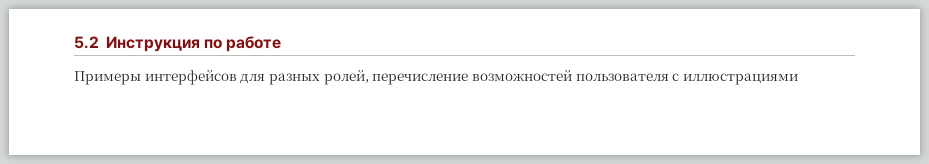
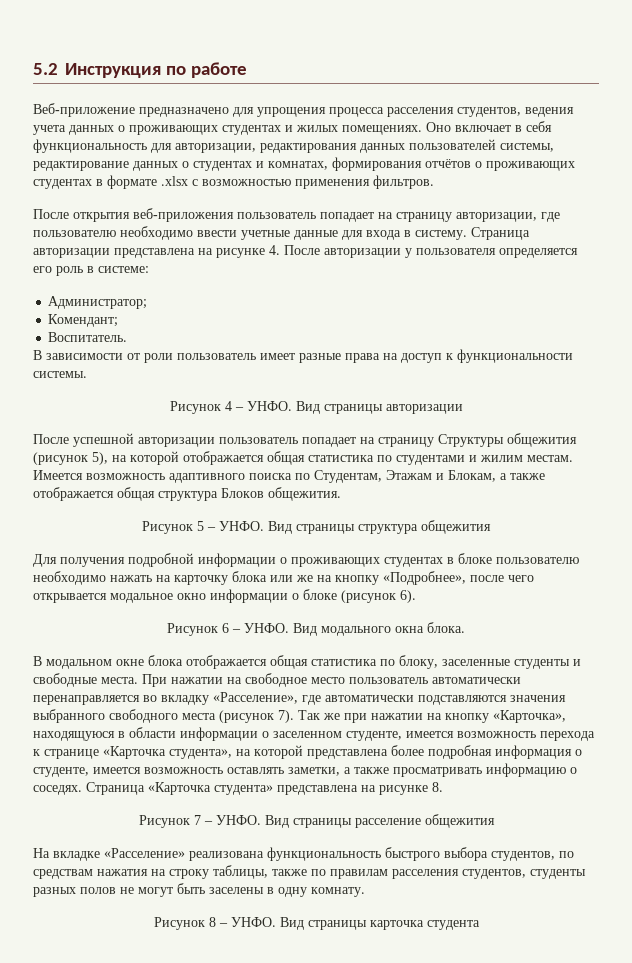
- Примеры интерфейсов для разных ролей, перечисление возможностей пользователя с иллюстрациями
+ Веб-приложение предназначено для упрощения процесса расселения студентов, ведения учета данных о проживающих студентах и жилых помещениях. Оно включает в себя функциональность для авторизации, редактирования данных пользователей системы, редактирование данных о студентах и комнатах, формирования отчётов о проживающих студентах в формате .xlsx с возможностью применения фильтров.
+ После открытия веб-приложения пользователь попадает на страницу авторизации, где пользователю необходимо ввести учетные данные для входа в систему. Страница авторизации представлена на рисунке 4. После авторизации у пользователя определяется его роль в системе:
+ Администратор;
+ Комендант;
+ Воспитатель.
+ В зависимости от роли пользователь имеет разные права на доступ к функциональности системы.
+ Рисунок 4 – УНФО. Вид страницы авторизации
+ После успешной авторизации пользователь попадает на страницу Структуры общежития (рисунок 5), на которой отображается общая статистика по студентами и жилим местам. Имеется возможность адаптивного поиска по Студентам, Этажам и Блокам, а также отображается общая структура Блоков общежития.
+ Рисунок 5 – УНФО. Вид страницы структура общежития
+ Для получения подробной информации о проживающих студентах в блоке пользователю необходимо нажать на карточку блока или же на кнопку «Подробнее», после чего открывается модальное окно информации о блоке (рисунок 6).
+ Рисунок 6 – УНФО. Вид модального окна блока.
+ В модальном окне блока отображается общая статистика по блоку, заселенные студенты и свободные места. При нажатии на свободное место пользователь автоматически перенаправляется во вкладку «Расселение», где автоматически подставляются значения выбранного свободного места (рисунок 7). Так же при нажатии на кнопку «Карточка», находящуюся в области информации о заселенном студенте, имеется возможность перехода к странице «Карточка студента», на которой представлена более подробная информация о студенте, имеется возможность оставлять заметки, а также просматривать информацию о соседях. Страница «Карточка студента» представлена на рисунке 8.
+ Рисунок 7 – УНФО. Вид страницы расселение общежития
+ На вкладке «Расселение» реализована функциональность быстрого выбора студентов, по средствам нажатия на строку таблицы, также по правилам расселения студентов, студенты разных полов не могут быть заселены в одну комнату.
+ Рисунок 8 – УНФО. Вид страницы карточка студента

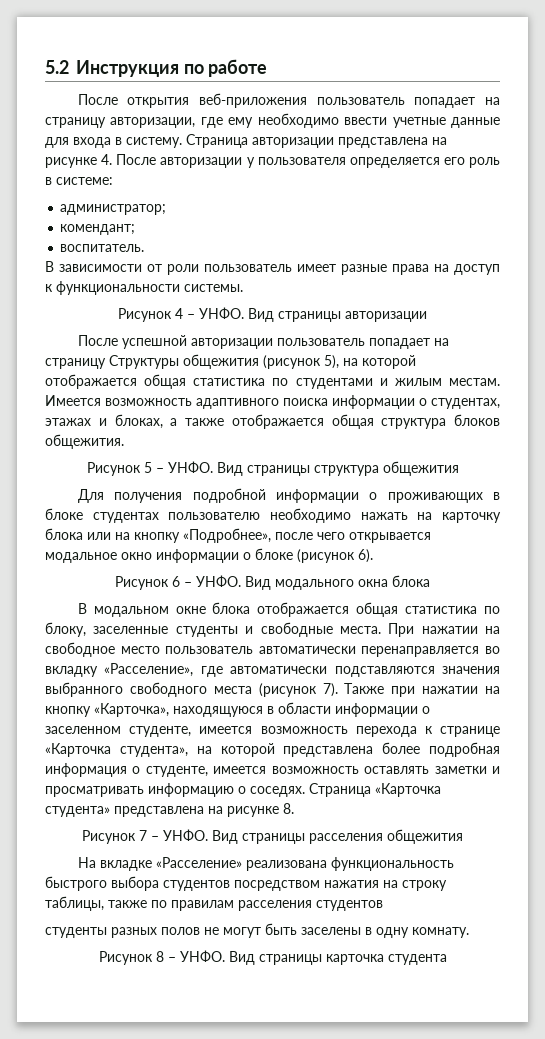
- Веб-приложение предназначено для упрощения процесса расселения студентов, ведения учета данных о проживающих студентах и жилых помещениях. Оно включает в себя функциональность для авторизации, редактирования данных пользователей системы, редактирование данных о студентах и комнатах, формирования отчётов о проживающих студентах в формате .xlsx с возможностью применения фильтров.
- После открытия веб-приложения пользователь попадает на страницу авторизации, где пользователю необходимо ввести учетные данные для входа в систему.
+ После открытия веб-приложения пользователь попадает на страницу авторизации, где ему необходимо ввести учетные данные для входа в систему.
- Администратор;
- Комендант;
- Воспитатель.
+ администратор;
+ комендант;
+ воспитатель.
- После успешной авторизации пользователь попадает на страницу Структуры общежития (рисунок 5), на которой отображается общая статистика по студентами и жилим местам.
+ После успешной авторизации пользователь попадает на страницу Структуры общежития (рисунок 5), на которой отображается общая статистика по студентами и жилым местам.
- Имеется возможность адаптивного поиска по Студентам, Этажам и Блокам, а также отображается общая структура Блоков общежития.
+ Имеется возможность адаптивного поиска информации о студентах, этажах и блоках, а также отображается общая структура блоков общежития.
- Для получения подробной информации о проживающих студентах в блоке пользователю необходимо нажать на карточку блока или же на кнопку «Подробнее», после чего открывается модальное окно информации о блоке (рисунок 6).
+ Для получения подробной информации о проживающих в блоке студентах пользователю необходимо нажать на карточку блока или на кнопку «Подробнее», после чего открывается модальное окно информации о блоке (рисунок 6).
- Вид модального окна блока.
+ Вид модального окна блока
- Так же при нажатии на кнопку «Карточка», находящуюся в области информации о заселенном студенте, имеется возможность перехода к странице «Карточка студента», на которой представлена более подробная информация о студенте, имеется возможность оставлять заметки, а также просматривать информацию о соседях.
+ Также при нажатии на кнопку «Карточка», находящуюся в области информации о заселенном студенте, имеется возможность перехода к странице «Карточка студента», на которой представлена более подробная информация о студенте, имеется возможность оставлять заметки и просматривать информацию о соседях.
- Вид страницы расселение общежития
+ Вид страницы расселения общежития
- На вкладке «Расселение» реализована функциональность быстрого выбора студентов, по средствам нажатия на строку таблицы, также по правилам расселения студентов, студенты разных полов не могут быть заселены в одну комнату.
+ На вкладке «Расселение» реализована функциональность быстрого выбора студентов посредством нажатия на строку таблицы, также по правилам расселения студентов
+ студенты разных полов не могут быть заселены в одну комнату.

